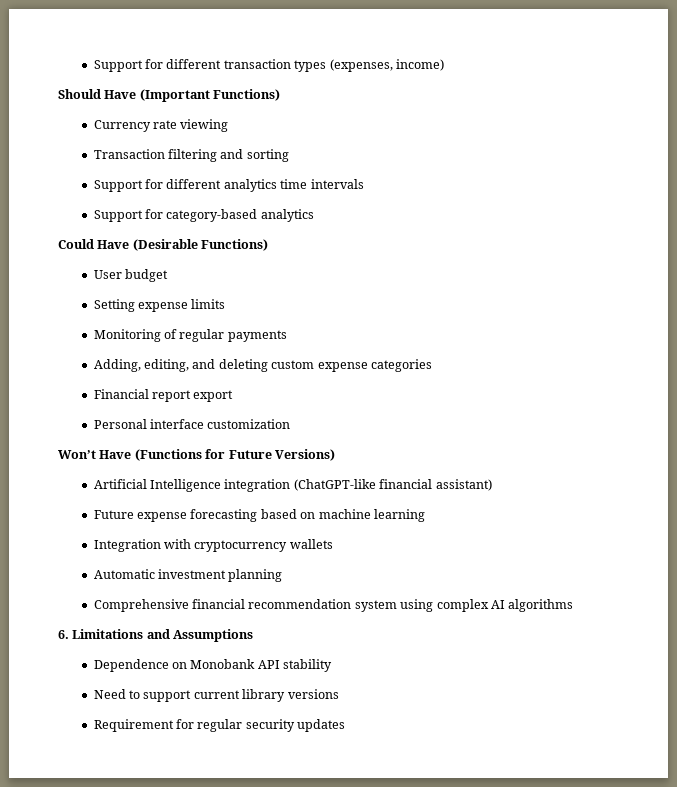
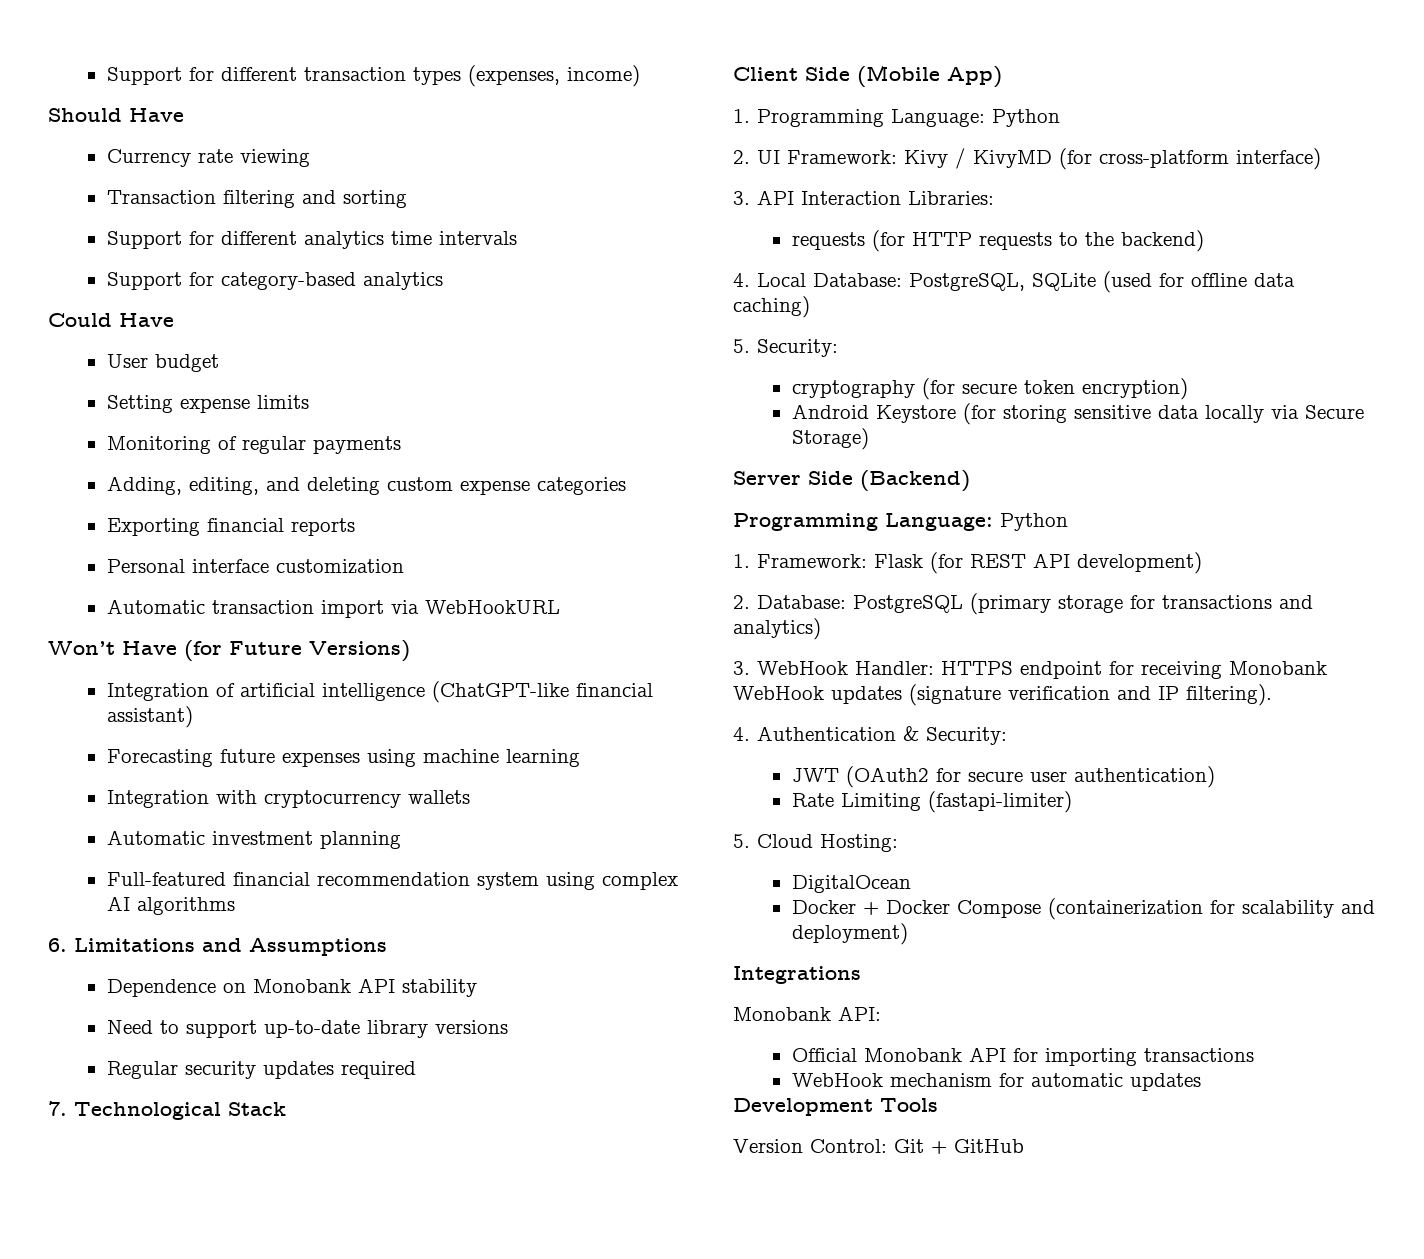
- Should Have (Important Functions)
+ Should Have
- Could Have (Desirable Functions)
+ Could Have
- Financial report export
+ Exporting financial reports
+ Automatic transaction import via WebHookURL
- Won’t Have (Functions for Future Versions)
+ Won’t Have (for Future Versions)
- Artificial Intelligence integration (ChatGPT-like financial assistant)
+ Integration of artificial intelligence (ChatGPT-like financial assistant)
- Future expense forecasting based on machine learning
+ Forecasting future expenses using machine learning
- Comprehensive financial recommendation system using complex AI algorithms
+ Full-featured financial recommendation system using complex AI algorithms
- Need to support current library versions
+ Need to support up-to-date library versions
- Requirement for regular security updates
+ Regular security updates required
+ 7. Technological Stack
+ Client Side (Mobile App)
+ 1. Programming Language: Python
+ 2. UI Framework: Kivy / KivyMD (for cross-platform interface)
+ 3. API Interaction Libraries:
+ requests (for HTTP requests to the backend)
+ 4. Local Database: PostgreSQL, SQLite (used for offline data caching)
+ 5. Security:
+ cryptography (for secure token encryption)
+ Android Keystore (for storing sensitive data locally via Secure Storage)
+ Server Side (Backend)
+ Programming Language: Python
+ 1. Framework: Flask (for REST API development)
+ 2. Database: PostgreSQL (primary storage for transactions and analytics)
+ 3. WebHook Handler: HTTPS endpoint for receiving Monobank WebHook updates (signature verification and IP filtering).
+ 4. Authentication & Security:
+ JWT (OAuth2 for secure user authentication)
+ Rate Limiting (fastapi-limiter)
+ 5. Cloud Hosting:
+ DigitalOcean
+ Docker + Docker Compose (containerization for scalability and deployment)
+ Integrations
+ Monobank API:
+ Official Monobank API for importing transactions
+ WebHook mechanism for automatic updates
+ Development Tools
+ Version Control: Git + GitHub

